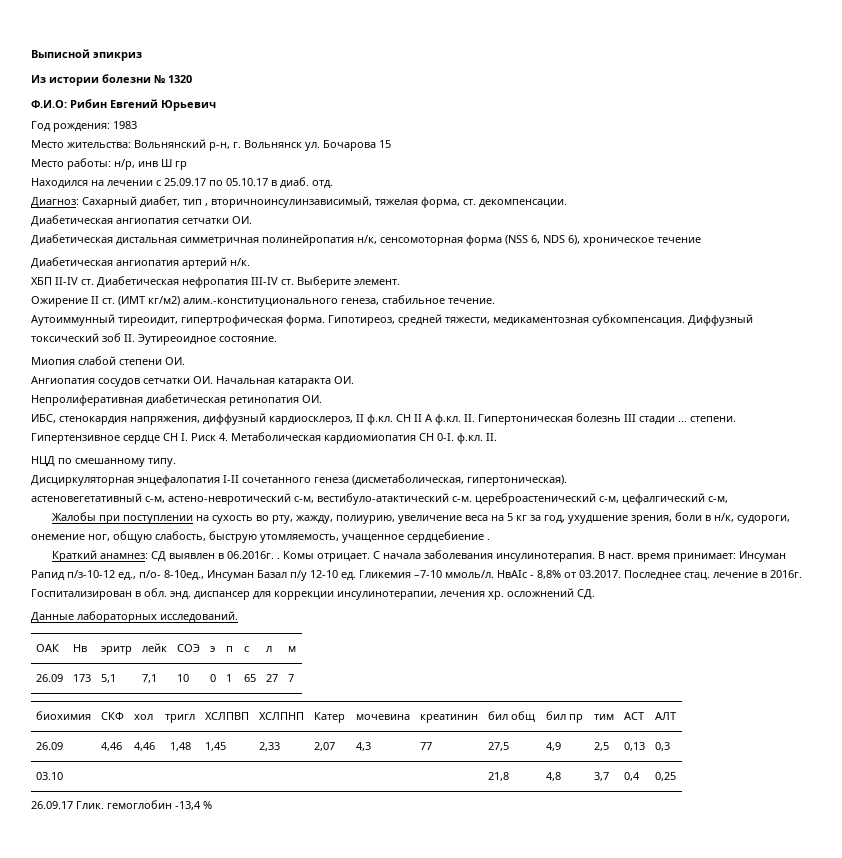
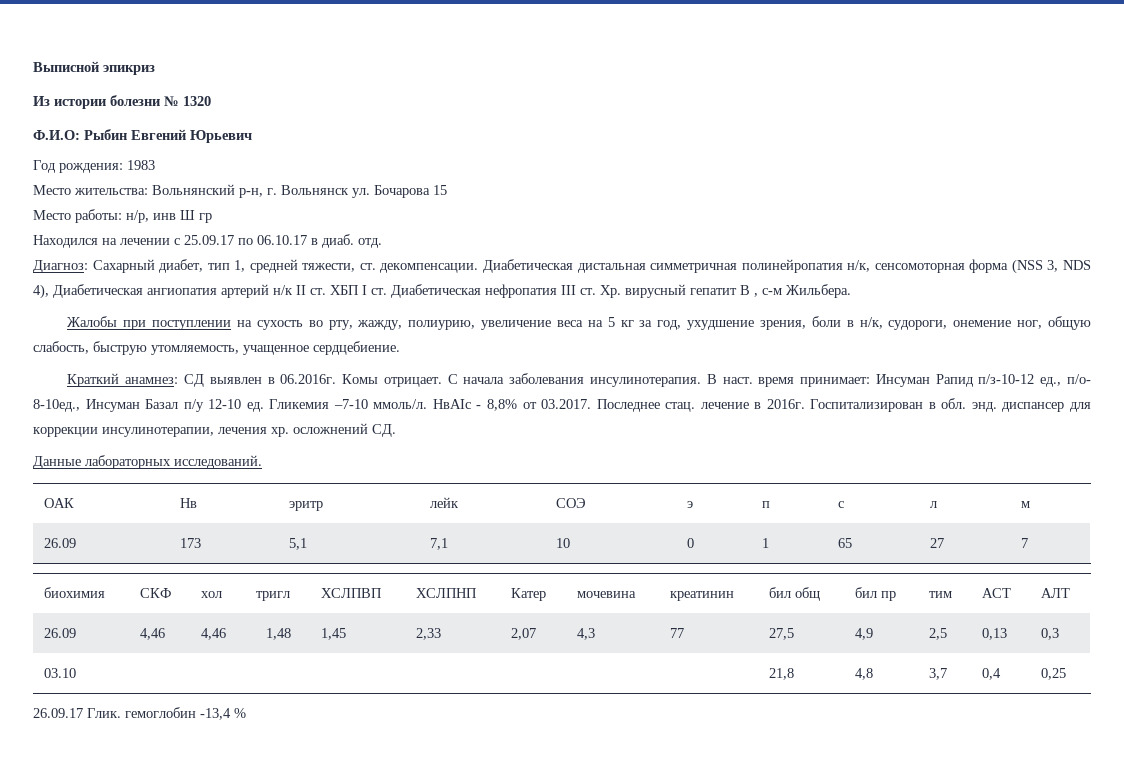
- Ф.И.О: Рибин Евгений Юрьевич
+ Ф.И.О: Рыбин Евгений Юрьевич
- Находился на лечении с 25.09.17 по 05.10.17 в диаб. отд.
+ Находился на лечении с 25.09.17 по 06.10.17 в диаб. отд.
- Диагноз: Сахарный диабет, тип , вторичноинсулинзависимый, тяжелая форма, ст. декомпенсации.
- Диабетическая ангиопатия сетчатки ОИ.
- Диабетическая дистальная симметричная полинейропатия н/к, сенсомоторная форма (NSS 6, NDS 6), хроническое течение
- Диабетическая ангиопатия артерий н/к.
- ХБП II-IV ст. Диабетическая нефропатия III-IV ст. Выберите элемент.
- Ожирение II ст. (ИМТ кг/м2) алим.-конституционального генеза, стабильное течение.
- Аутоиммунный тиреоидит, гипертрофическая форма. Гипотиреоз, средней тяжести, медикаментозная субкомпенсация. Диффузный токсический зоб II. Эутиреоидное состояние.
- Миопия слабой степени ОИ.
- Ангиопатия сосудов сетчатки ОИ. Начальная катаракта ОИ.
- Непролиферативная диабетическая ретинопатия ОИ.
- ИБС, стенокардия напряжения, диффузный кардиосклероз, II ф.кл. СН II А ф.кл. II. Гипертоническая болезнь III стадии … степени. Гипертензивное сердце СН I. Риск 4. Метаболическая кардиомиопатия СН 0-I. ф.кл. II.
- НЦД по смешанному типу.
- Дисциркуляторная энцефалопатия I-II сочетанного генеза (дисметаболическая, гипертоническая).
- астеновегетативный с-м, астено-невротический с-м, вестибуло-атактический с-м. цереброастенический с-м, цефалгический с-м,
+ Диагноз: Сахарный диабет, тип 1, средней тяжести, ст. декомпенсации. Диабетическая дистальная симметричная полинейропатия н/к, сенсомоторная форма (NSS 3, NDS 4), Диабетическая ангиопатия артерий н/к II ст. ХБП I ст. Диабетическая нефропатия III ст. Хр. вирусный гепатит В , с-м Жильбера.
- Жалобы при поступлении на сухость во рту, жажду, полиурию, увеличение веса на 5 кг за год, ухудшение зрения, боли в н/к, судороги, онемение ног, общую слабость, быструю утомляемость, учащенное сердцебиение .
+ Жалобы при поступлении на сухость во рту, жажду, полиурию, увеличение веса на 5 кг за год, ухудшение зрения, боли в н/к, судороги, онемение ног, общую слабость, быструю утомляемость, учащенное сердцебиение.
- Краткий анамнез: СД выявлен в 06.2016г. . Комы отрицает.
+ Краткий анамнез: СД выявлен в 06.2016г. Комы отрицает.

